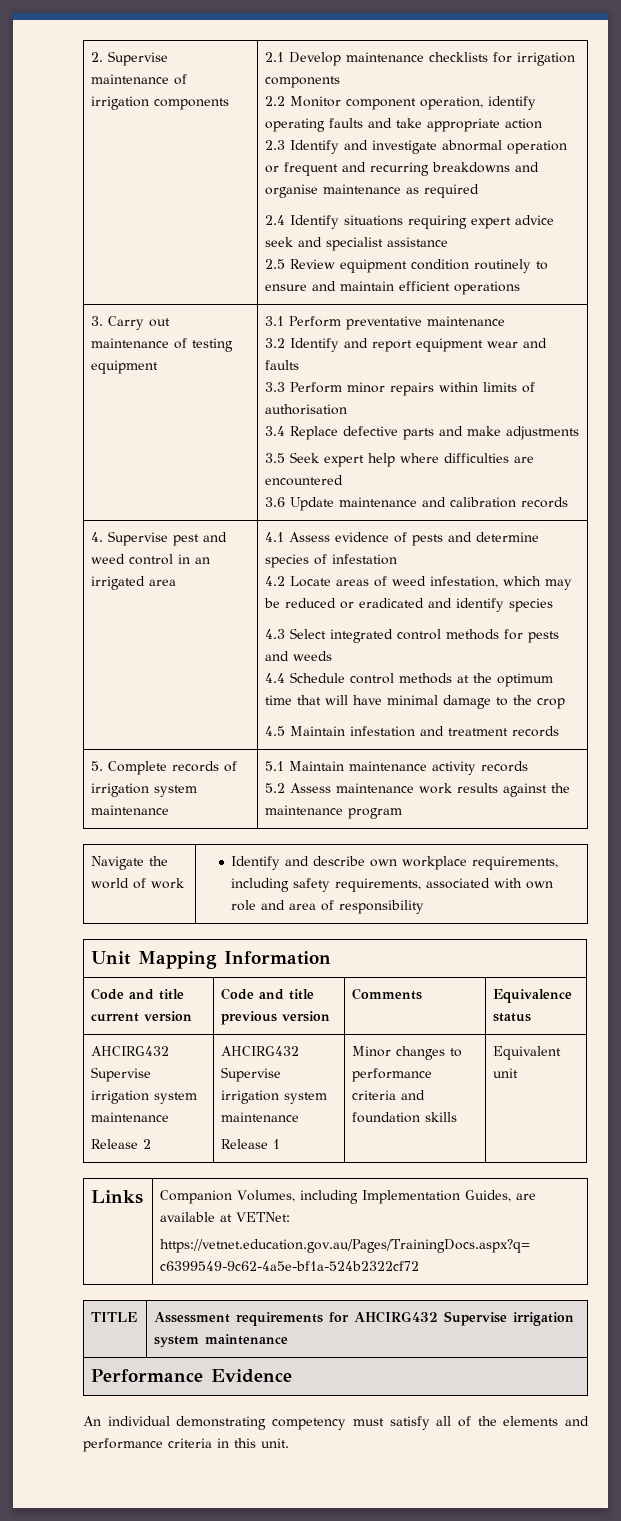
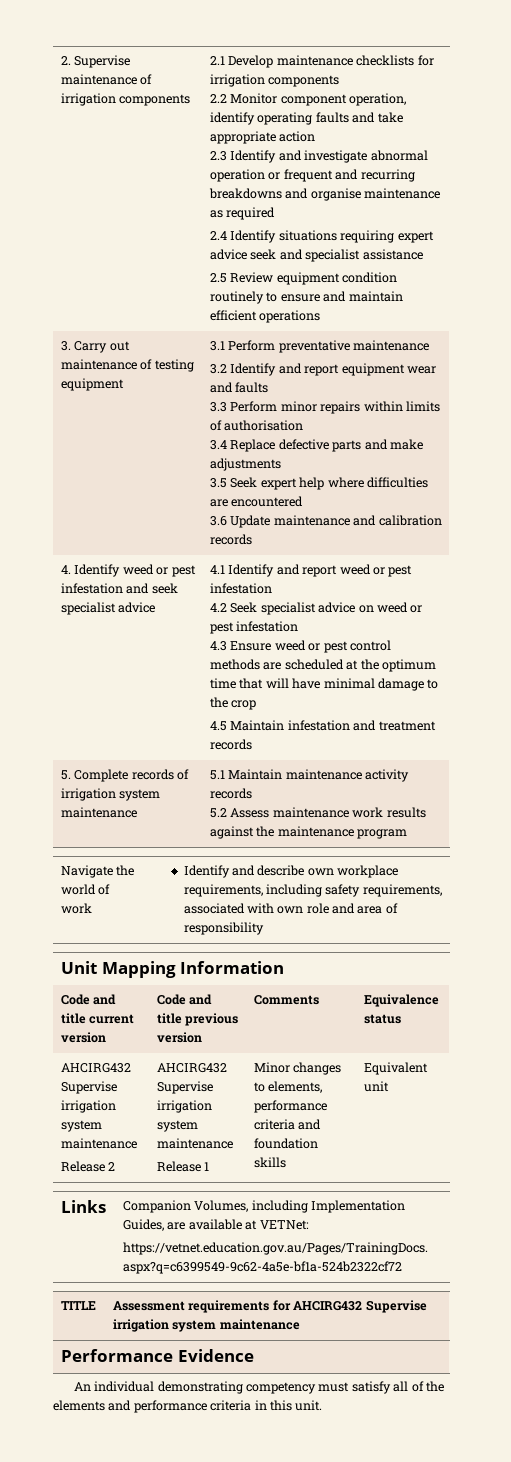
- 4. Supervise pest and weed control in an irrigated area | 4.1 Assess evidence of pests and determine species of infestation
- 4.2 Locate areas of weed infestation, which may be reduced or eradicated and identify species
- 4.3 Select integrated control methods for pests and weeds
- 4.4 Schedule control methods at the optimum time that will have minimal damage to the crop
+ 4. Identify weed or pest infestation and seek specialist advice | 4.1 Identify and report weed or pest infestation
+ 4.2 Seek specialist advice on weed or pest infestation
+ 4.3 Ensure weed or pest control methods are scheduled at the optimum time that will have minimal damage to the crop
  Code and title current version | Code and title previous version | Comments | Equivalence status
  AHCIRG432 Supervise irrigation system maintenance
  Release 2 | AHCIRG432 Supervise irrigation system maintenance
- Release 1 | Minor changes to performance criteria and foundation skills | Equivalent unit
+ Release 1 | Minor changes to elements, performance criteria and foundation skills | Equivalent unit

